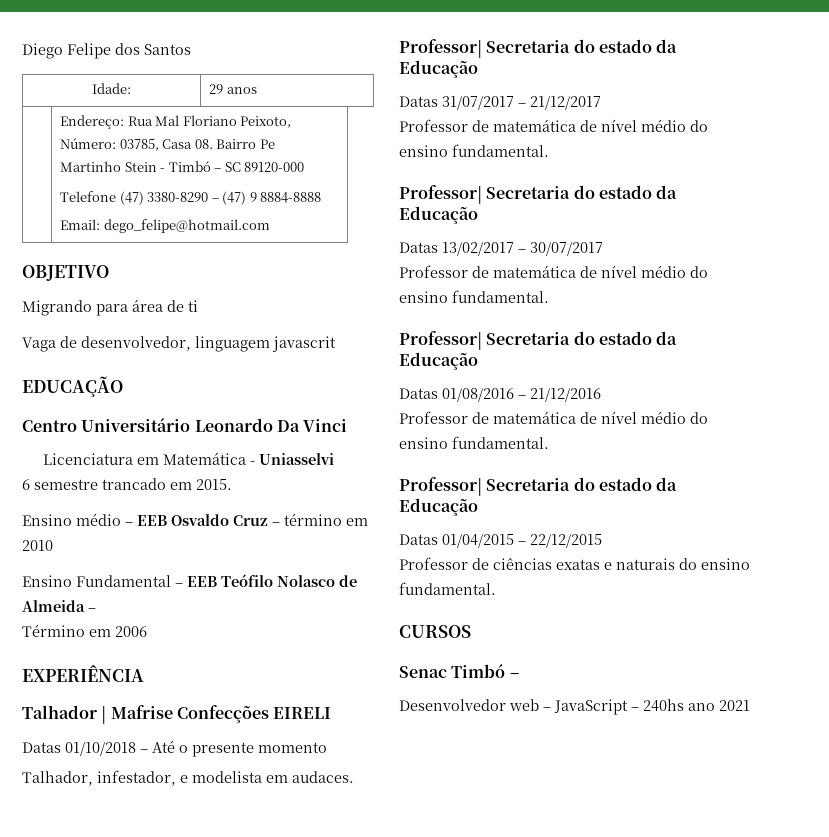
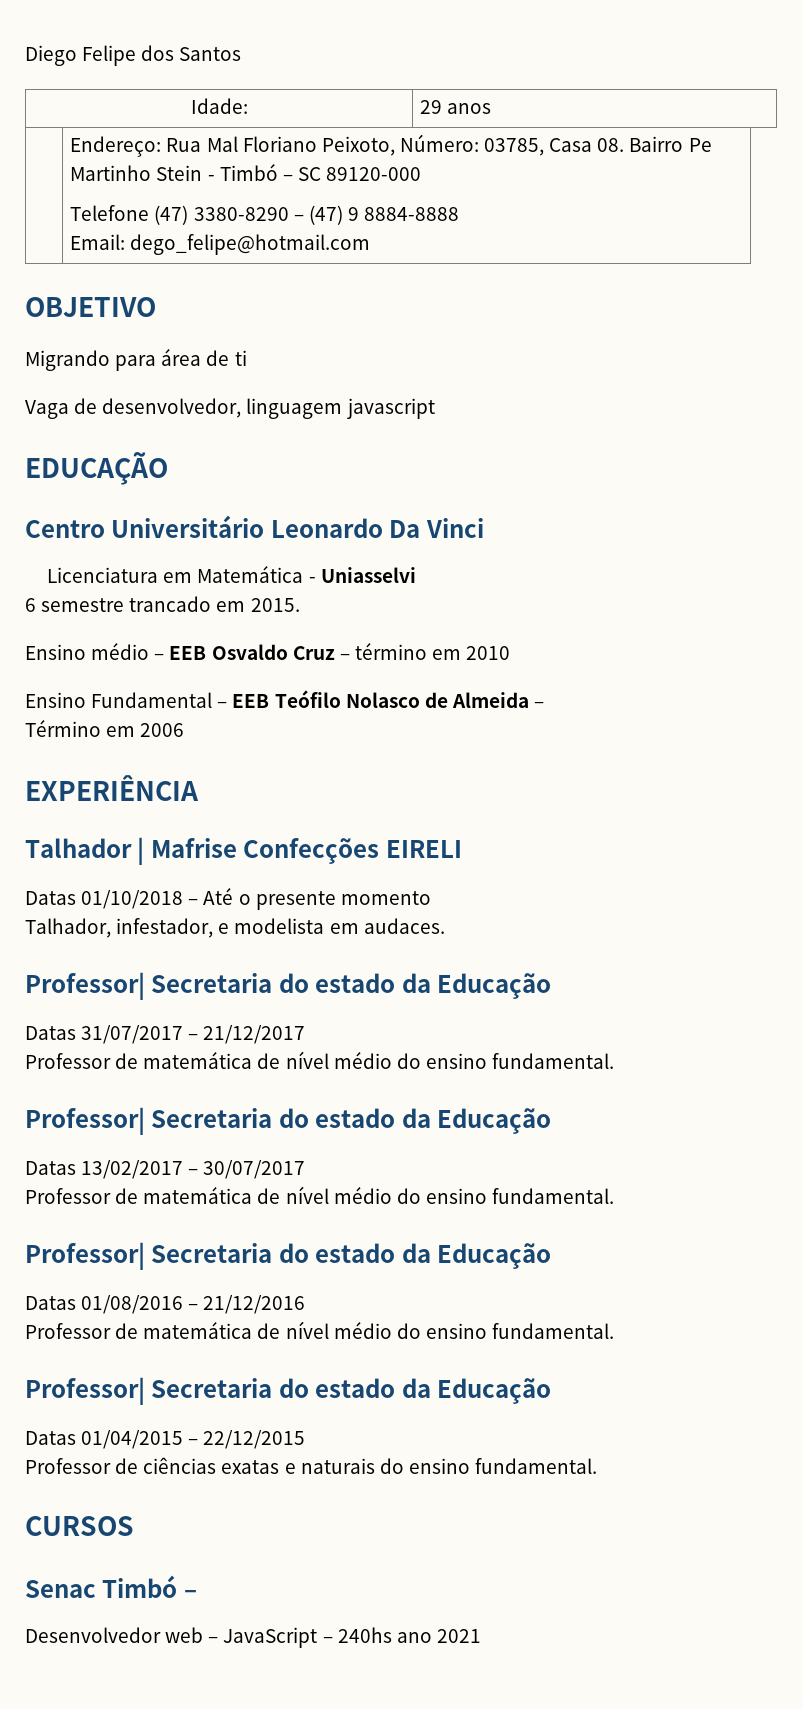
- Vaga de desenvolvedor, linguagem javascrit
+ Vaga de desenvolvedor, linguagem javascript

